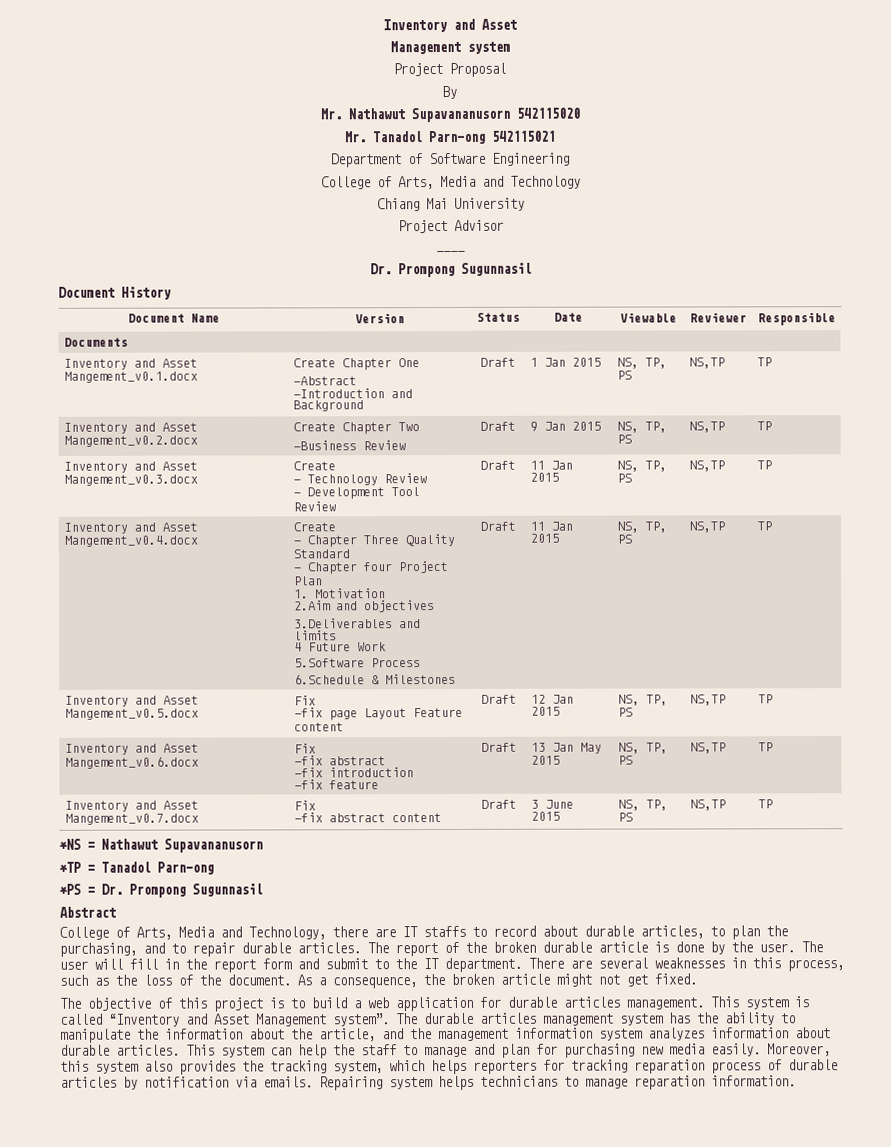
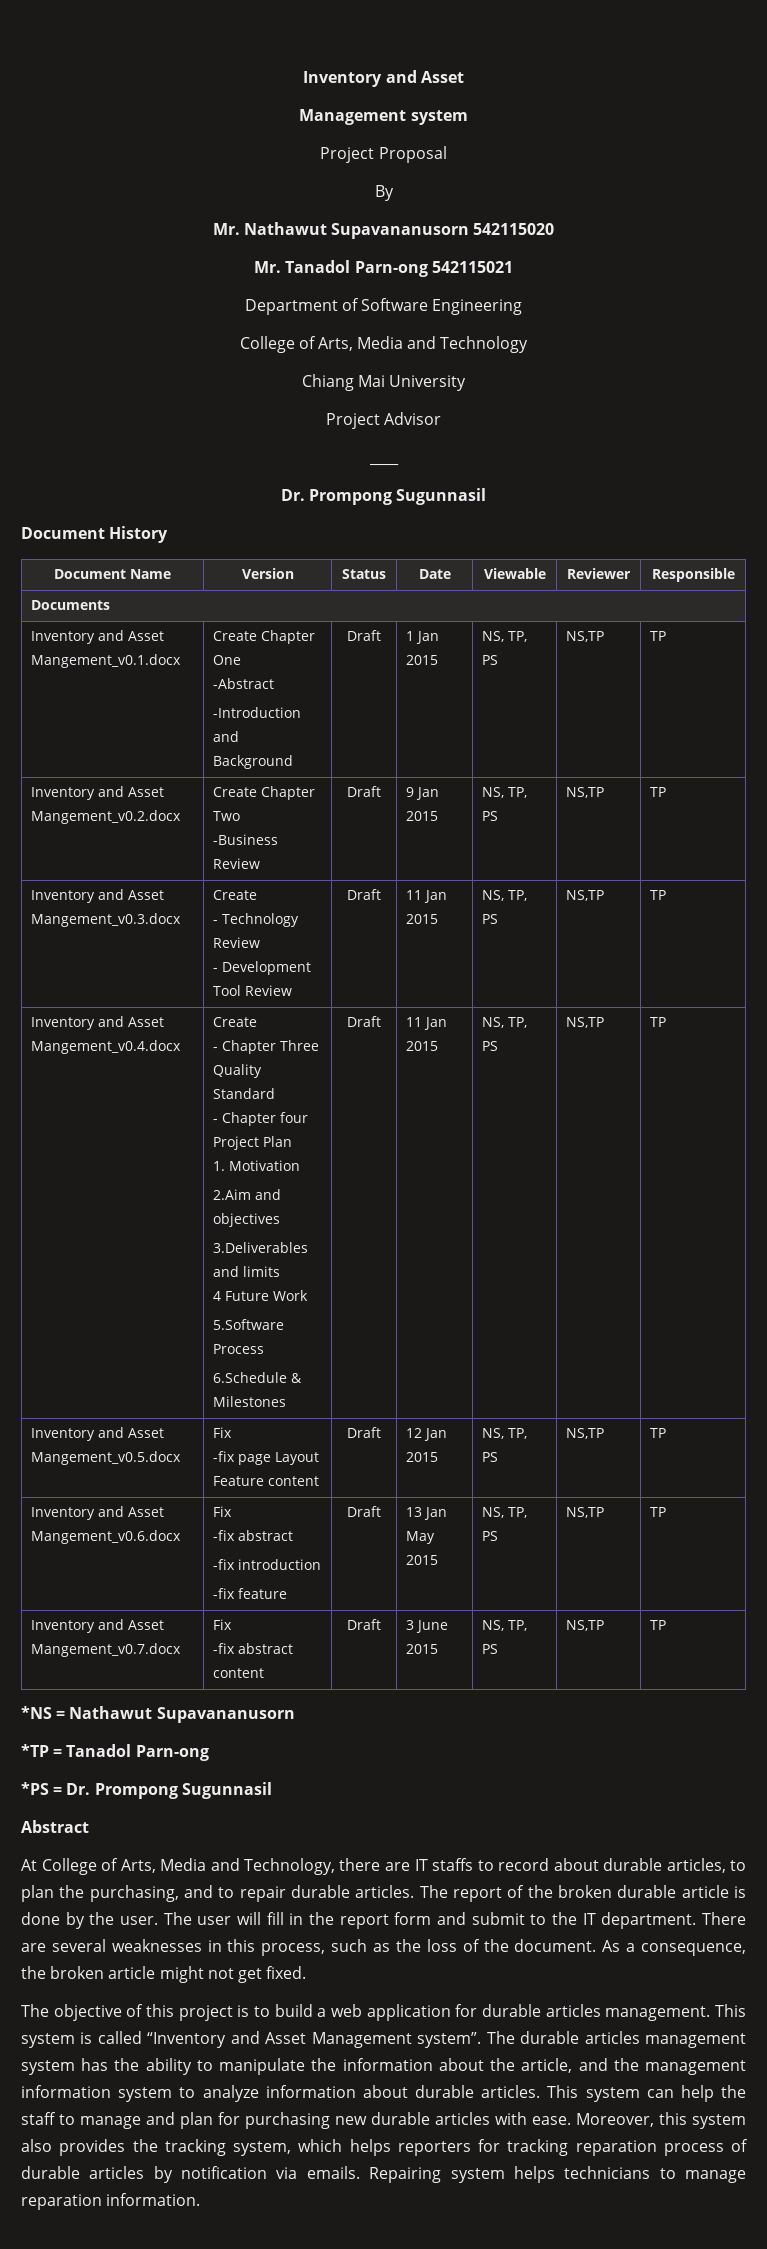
- College of Arts, Media and Technology, there are IT staffs to record about durable articles, to plan the purchasing, and to repair durable articles.
+ At College of Arts, Media and Technology, there are IT staffs to record about durable articles, to plan the purchasing, and to repair durable articles.
- The durable articles management system has the ability to manipulate the information about the article, and the management information system analyzes information about durable articles.
+ The durable articles management system has the ability to manipulate the information about the article, and the management information system to analyze information about durable articles.
- This system can help the staff to manage and plan for purchasing new media easily.
+ This system can help the staff to manage and plan for purchasing new durable articles with ease.

